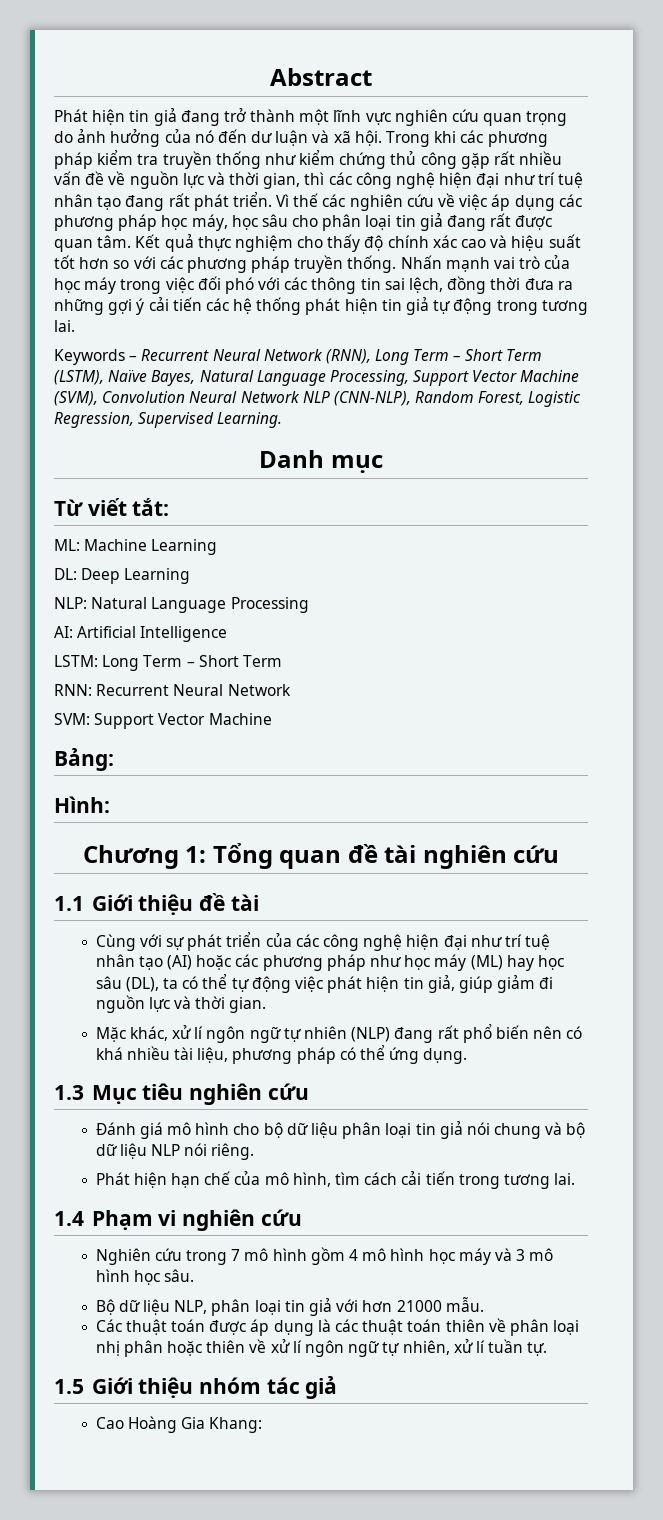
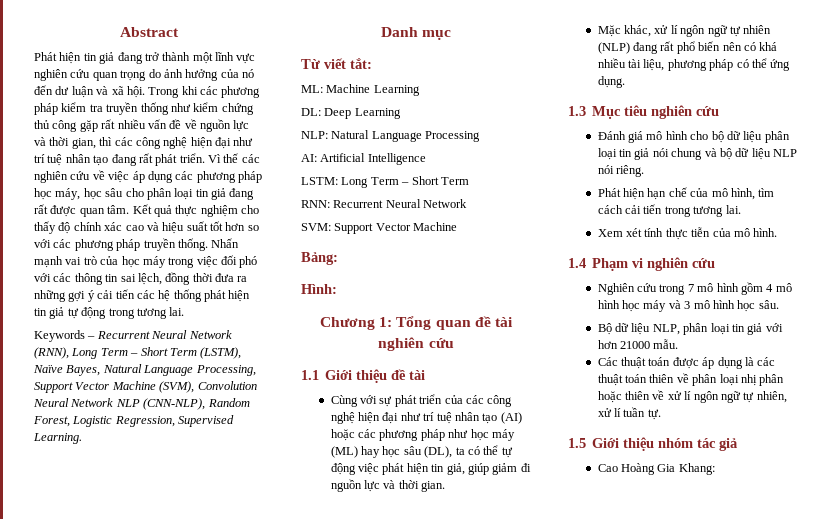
+ Xem xét tính thực tiễn của mô hình.

